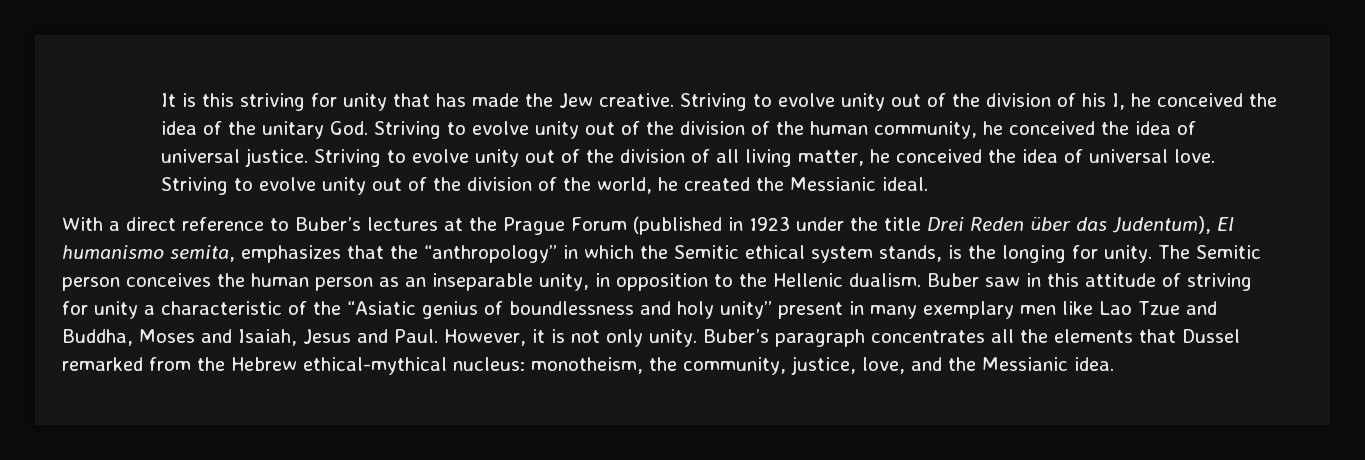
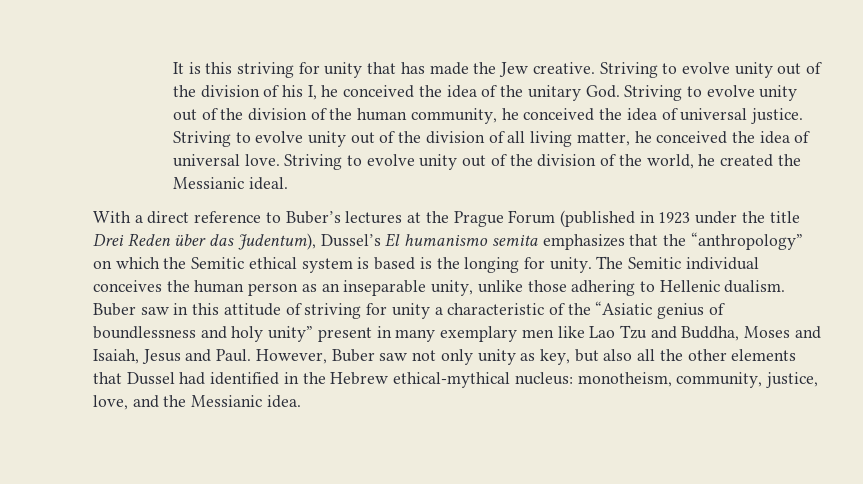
- With a direct reference to Buber’s lectures at the Prague Forum (published in 1923 under the title Drei Reden über das Judentum), El humanismo semita, emphasizes that the “anthropology” in which the Semitic ethical system stands, is the longing for unity.
+ With a direct reference to Buber’s lectures at the Prague Forum (published in 1923 under the title Drei Reden über das Judentum), Dussel’s El humanismo semita emphasizes that the “anthropology” on which the Semitic ethical system is based is the longing for unity.
- The Semitic person conceives the human person as an inseparable unity, in opposition to the Hellenic dualism.
+ The Semitic individual conceives the human person as an inseparable unity, unlike those adhering to Hellenic dualism.
- Buber saw in this attitude of striving for unity a characteristic of the “Asiatic genius of boundlessness and holy unity” present in many exemplary men like Lao Tzue and Buddha, Moses and Isaiah, Jesus and Paul.
+ Buber saw in this attitude of striving for unity a characteristic of the “Asiatic genius of boundlessness and holy unity” present in many exemplary men like Lao Tzu and Buddha, Moses and Isaiah, Jesus and Paul.
- However, it is not only unity. Buber’s paragraph concentrates all the elements that Dussel remarked from the Hebrew ethical-mythical nucleus: monotheism, the community, justice, love, and the Messianic idea.
+ However, Buber saw not only unity as key, but also all the other elements that Dussel had identified in the Hebrew ethical-mythical nucleus: monotheism, community, justice, love, and the Messianic idea.

